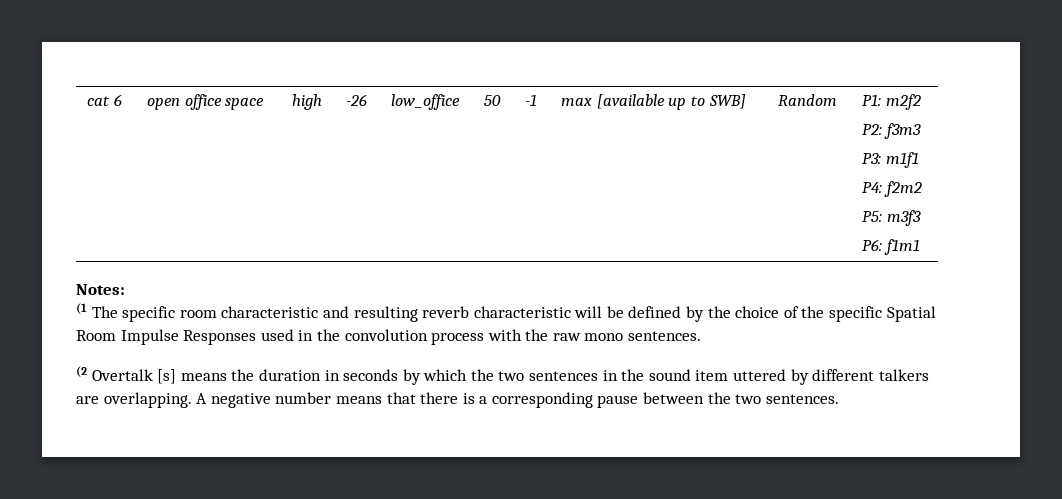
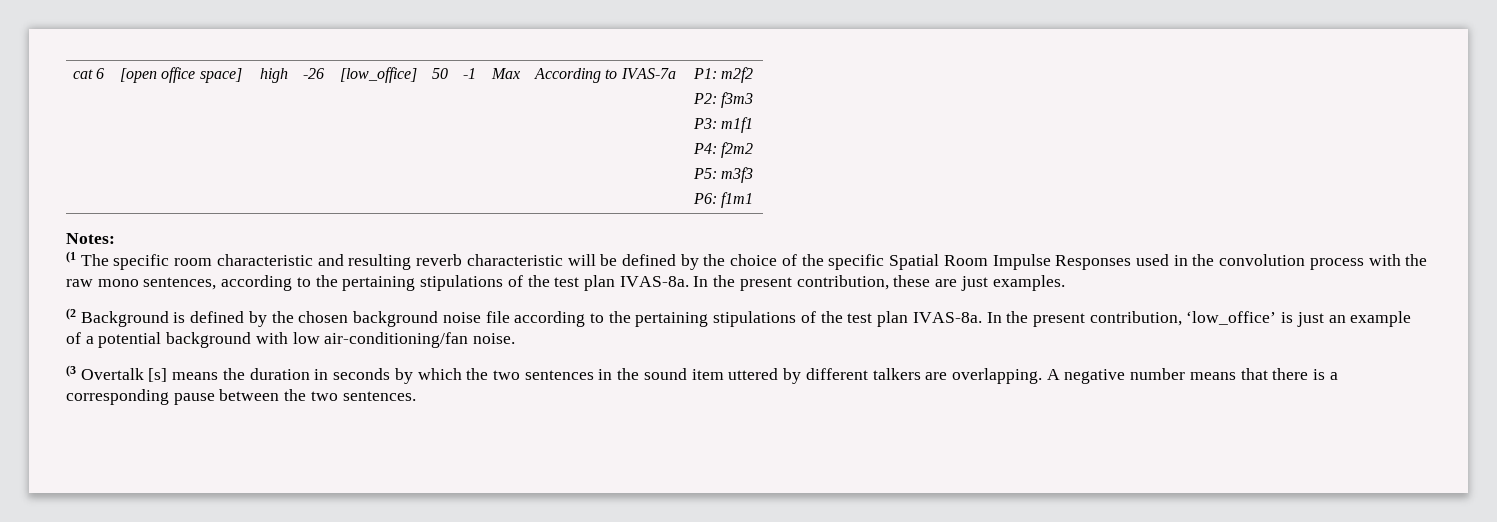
- cat 6 | open office space | high | -26 | low_office | 50 | -1 | max [available up to SWB] | Random | P1: m2f2
+ cat 6 | [open office space] | high | -26 | [low_office] | 50 | -1 | Max | According to IVAS-7a | P1: m2f2
- (1 The specific room characteristic and resulting reverb characteristic will be defined by the choice of the specific Spatial Room Impulse Responses used in the convolution process with the raw mono sentences.
- (2 Overtalk [s] means the duration in seconds by which the two sentences in the sound item uttered by different talkers are overlapping.
+ (1 The specific room characteristic and resulting reverb characteristic will be defined by the choice of the specific Spatial Room Impulse Responses used in the convolution process with the raw mono sentences, according to the pertaining stipulations of the test plan IVAS-8a. In the present contribution, these are just examples.
+ (2 Background is defined by the chosen background noise file according to the pertaining stipulations of the test plan IVAS-8a. In the present contribution, ‘low_office’ is just an example of a potential background with low air-conditioning/fan noise.
+ (3 Overtalk [s] means the duration in seconds by which the two sentences in the sound item uttered by different talkers are overlapping.

